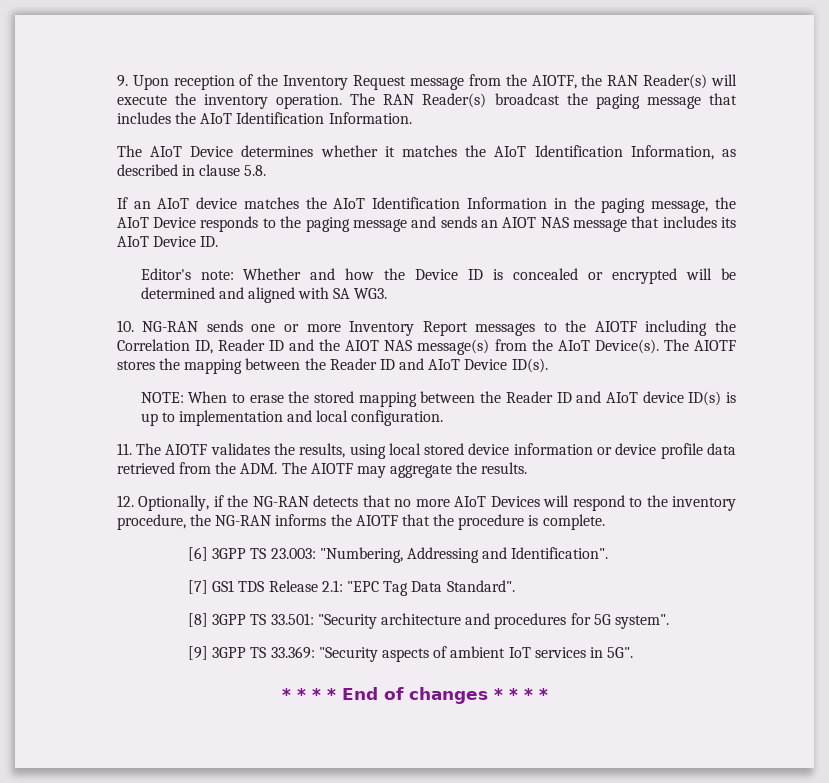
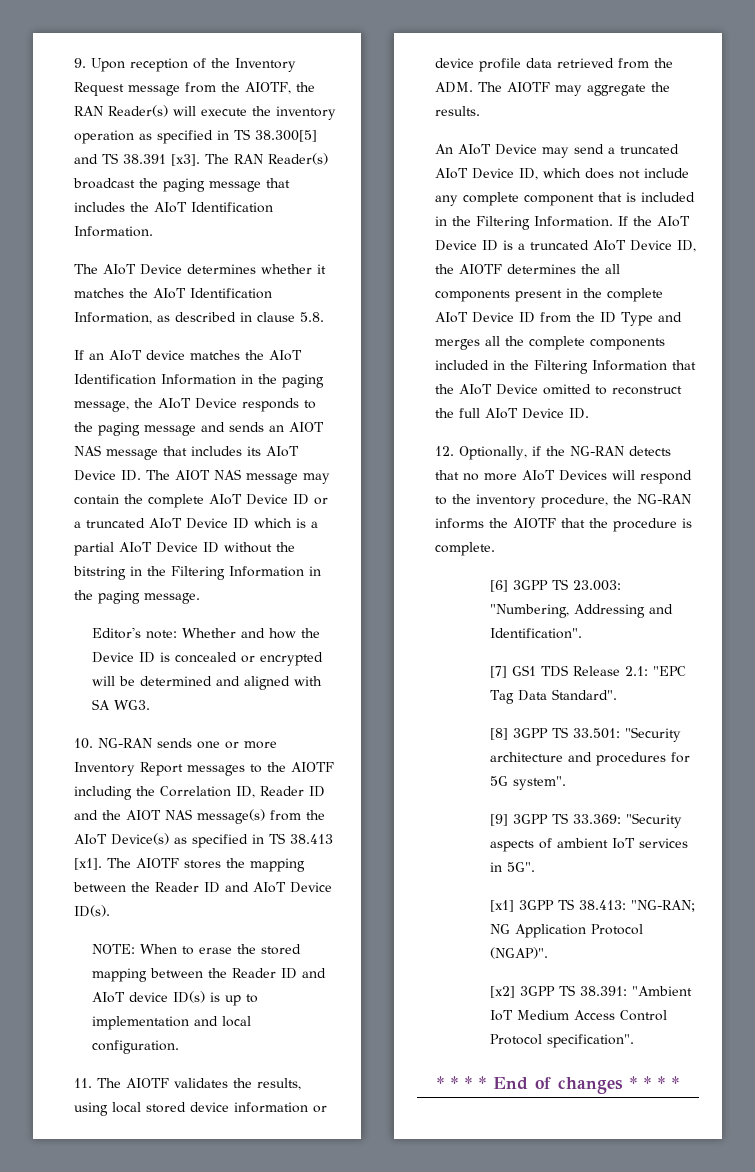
- 9. Upon reception of the Inventory Request message from the AIOTF, the RAN Reader(s) will execute the inventory operation.
+ 9. Upon reception of the Inventory Request message from the AIOTF, the RAN Reader(s) will execute the inventory operation as specified in TS 38.300[5] and TS 38.391 [x3].
- If an AIoT device matches the AIoT Identification Information in the paging message, the AIoT Device responds to the paging message and sends an AIOT NAS message that includes its AIoT Device ID.
+ If an AIoT device matches the AIoT Identification Information in the paging message, the AIoT Device responds to the paging message and sends an AIOT NAS message that includes its AIoT Device ID. The AIOT NAS message may contain the complete AIoT Device ID or a truncated AIoT Device ID which is a partial AIoT Device ID without the bitstring in the Filtering Information in the paging message.
- 10. NG-RAN sends one or more Inventory Report messages to the AIOTF including the Correlation ID, Reader ID and the AIOT NAS message(s) from the AIoT Device(s).
+ 10. NG-RAN sends one or more Inventory Report messages to the AIOTF including the Correlation ID, Reader ID and the AIOT NAS message(s) from the AIoT Device(s) as specified in TS 38.413 [x1].
+ An AIoT Device may send a truncated AIoT Device ID, which does not include any complete component that is included in the Filtering Information. If the AIoT Device ID is a truncated AIoT Device ID, the AIOTF determines the all components present in the complete AIoT Device ID from the ID Type and merges all the complete components included in the Filtering Information that the AIoT Device omitted to reconstruct the full AIoT Device ID.
+ [x1] 3GPP TS 38.413: "NG-RAN; NG Application Protocol (NGAP)".
+ [x2] 3GPP TS 38.391: "Ambient IoT Medium Access Control Protocol specification".

